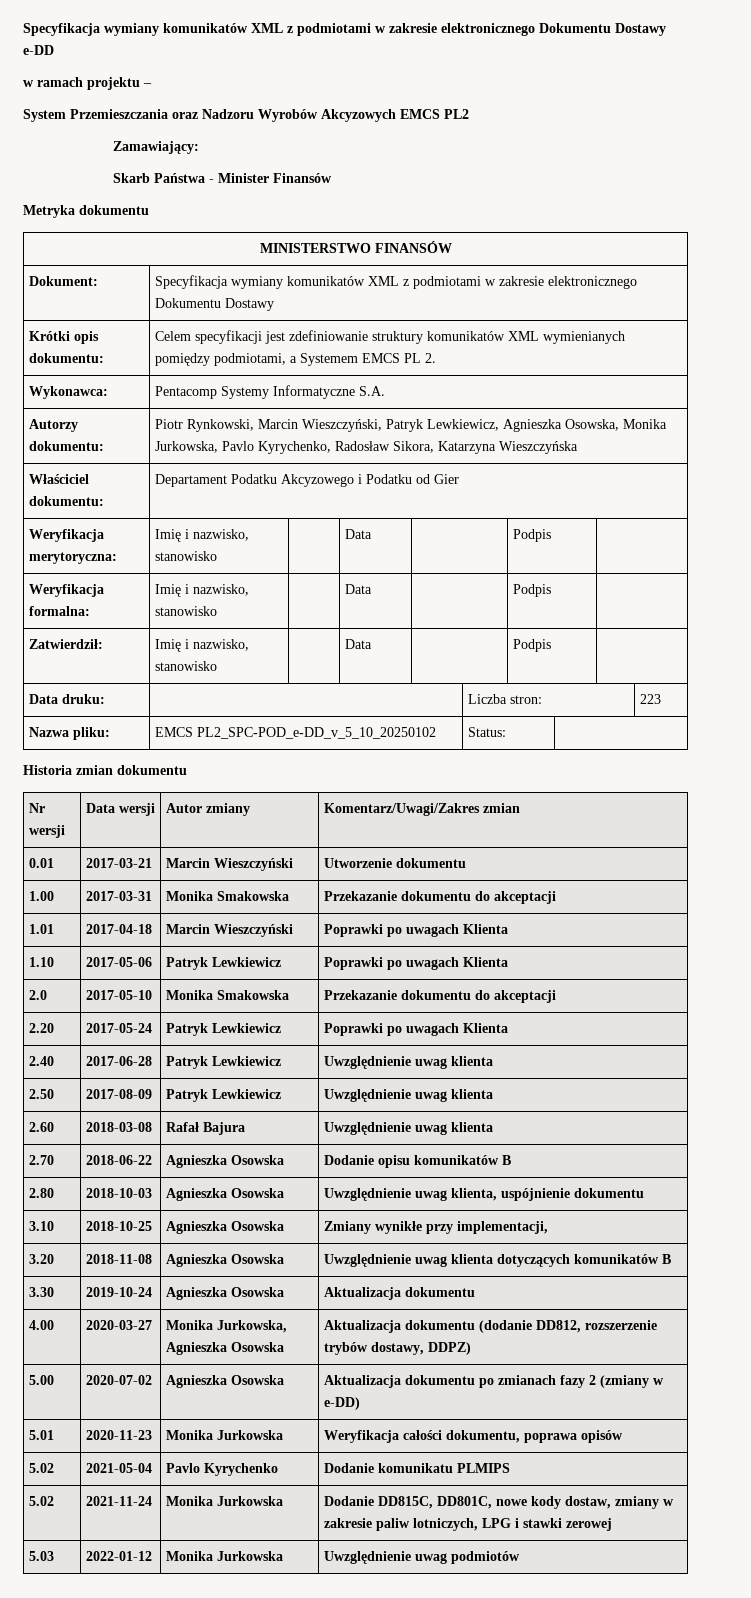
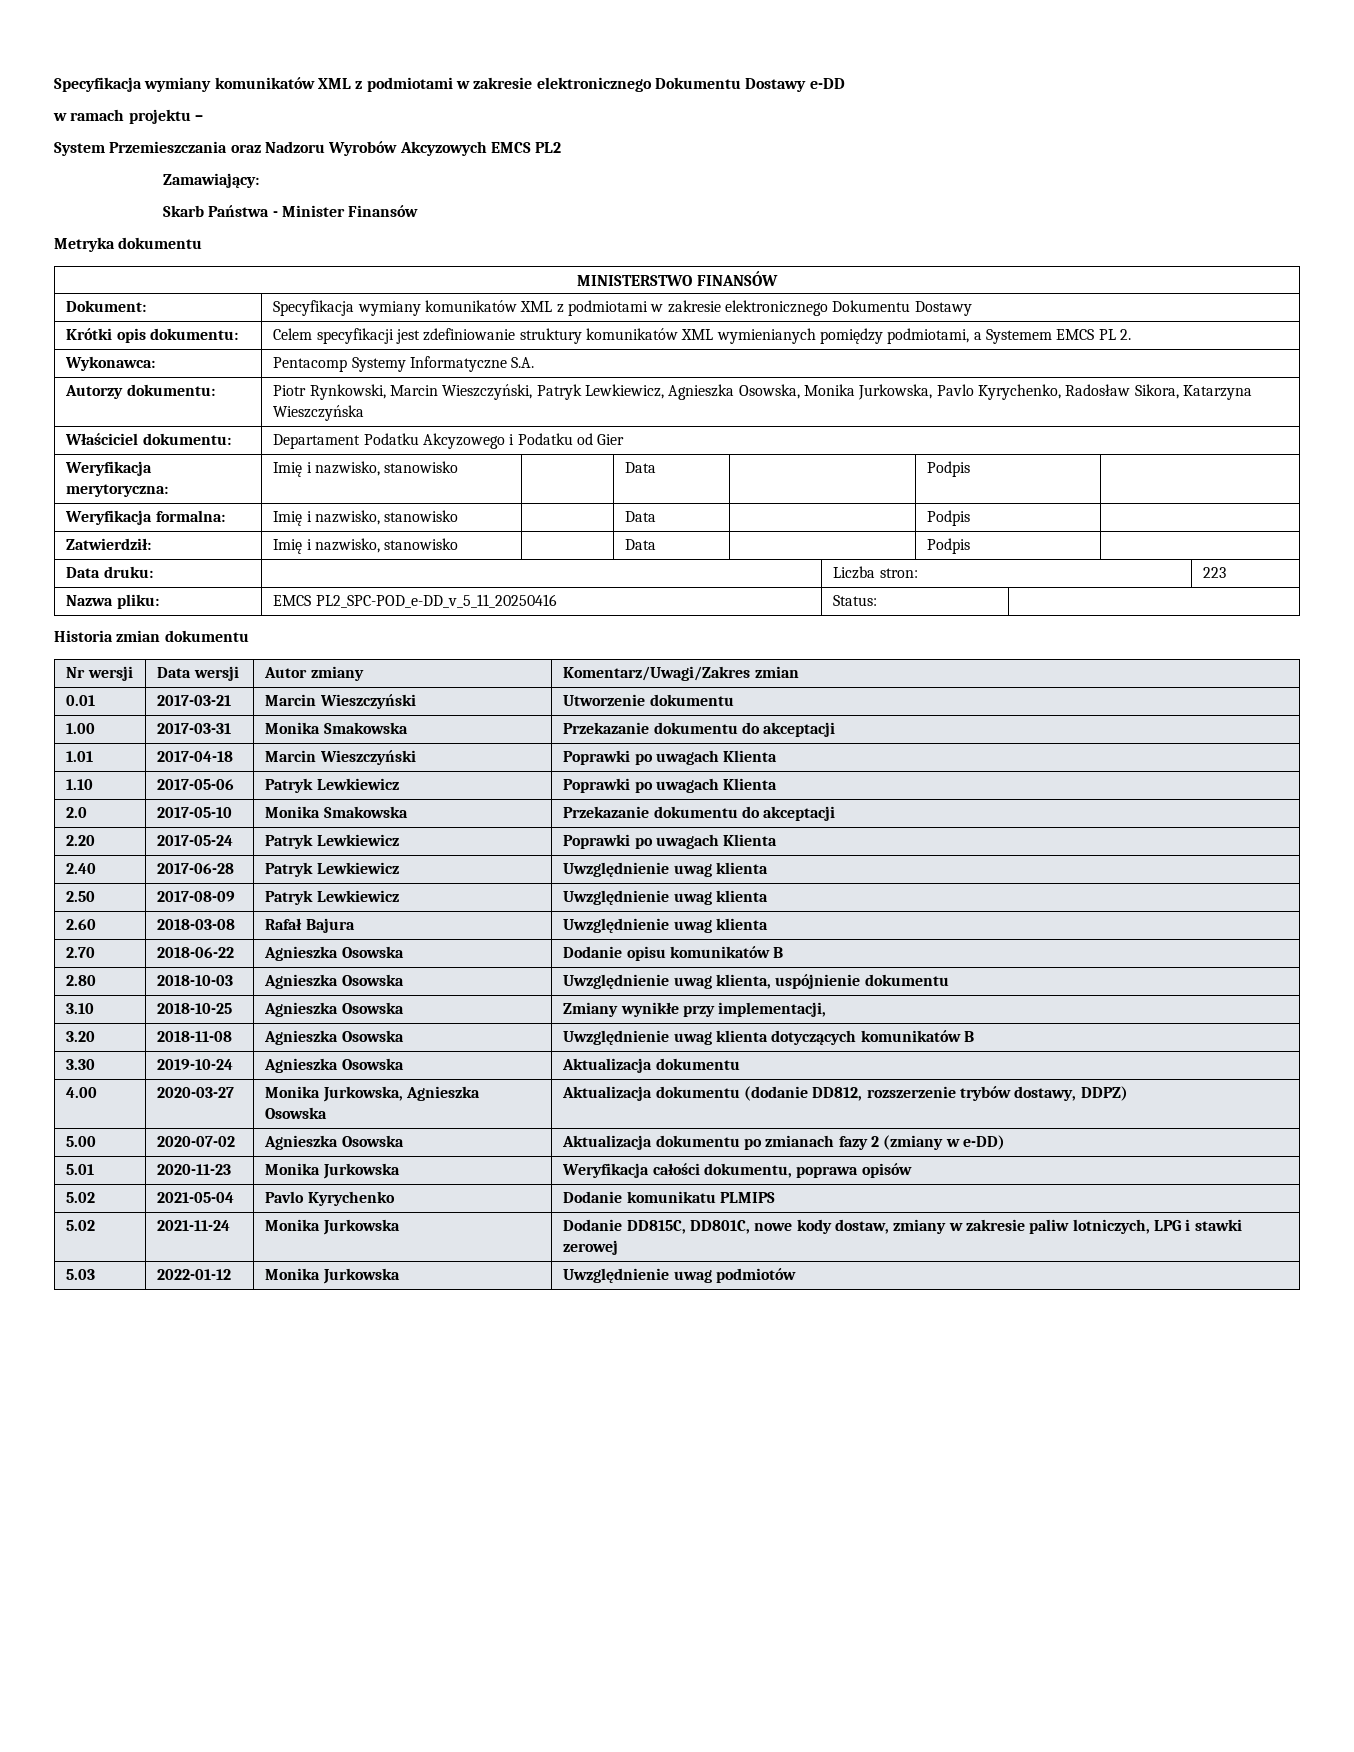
- Nazwa pliku: | EMCS PL2_SPC-POD_e-DD_v_5_10_20250102 | Status: |
+ Nazwa pliku: | EMCS PL2_SPC-POD_e-DD_v_5_11_20250416 | Status: |

